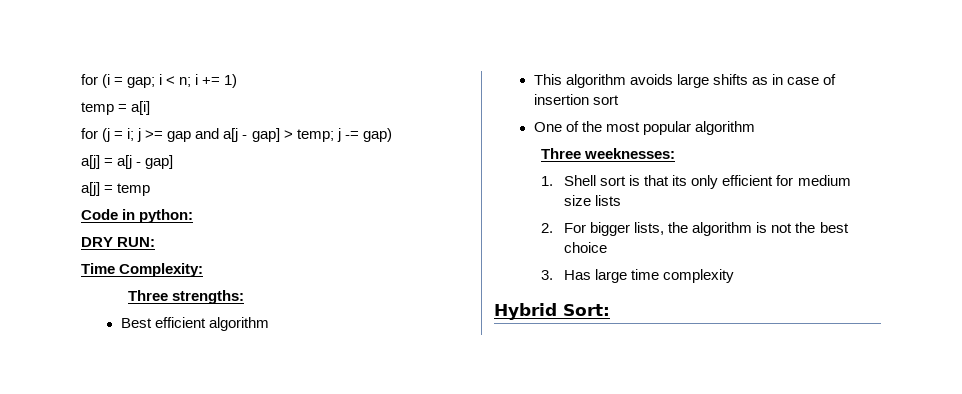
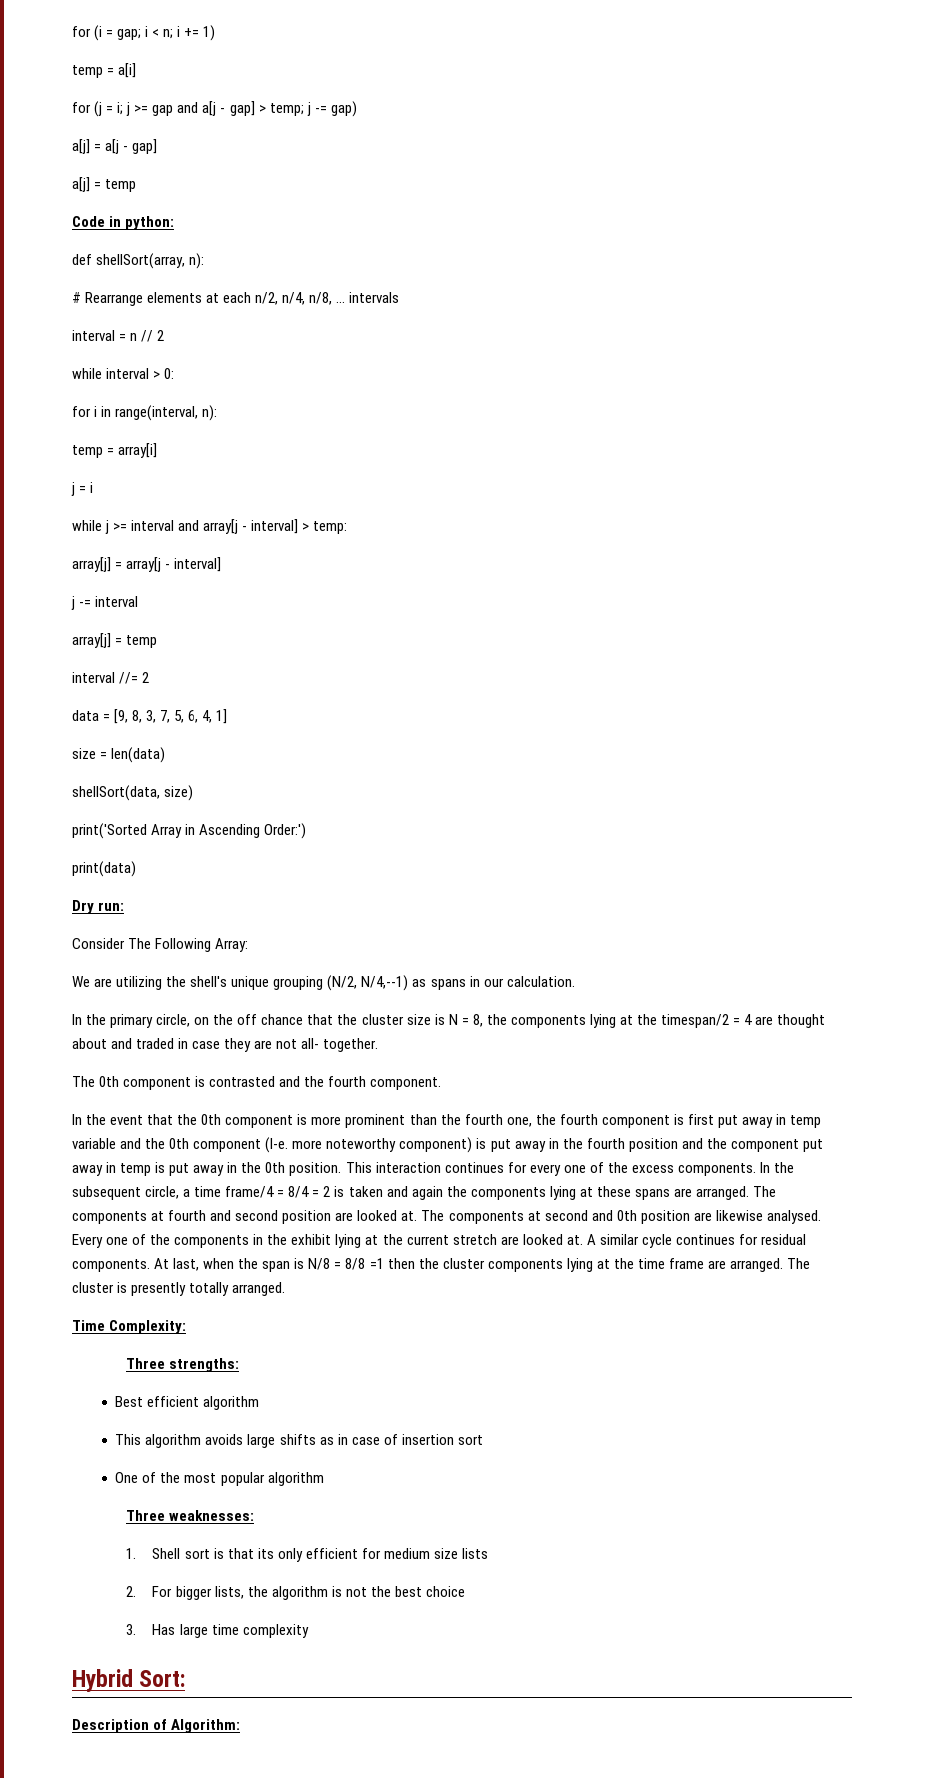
- DRY RUN:
+ def shellSort(array, n):
+ # Rearrange elements at each n/2, n/4, n/8, ... intervals
+ interval = n // 2
+ while interval > 0:
+ for i in range(interval, n):
+ temp = array[i]
+ j = i
+ while j >= interval and array[j - interval] > temp:
+ array[j] = array[j - interval]
+ j -= interval
+ array[j] = temp
+ interval //= 2
+ data = [9, 8, 3, 7, 5, 6, 4, 1]
+ size = len(data)
+ shellSort(data, size)
+ print('Sorted Array in Ascending Order:')
+ print(data)
+ Dry run:
+ Consider The Following Array:
+ We are utilizing the shell's unique grouping (N/2, N/4,--1) as spans in our calculation.
+ In the primary circle, on the off chance that the cluster size is N = 8, the components lying at the timespan/2 = 4 are thought about and traded in case they are not all- together.
+ The 0th component is contrasted and the fourth component.
+ In the event that the 0th component is more prominent than the fourth one, the fourth component is first put away in temp variable and the 0th component (I-e. more noteworthy component) is put away in the fourth position and the component put away in temp is put away in the 0th position. This interaction continues for every one of the excess components. In the subsequent circle, a time frame/4 = 8/4 = 2 is taken and again the components lying at these spans are arranged. The components at fourth and second position are looked at. The components at second and 0th position are likewise analysed. Every one of the components in the exhibit lying at the current stretch are looked at. A similar cycle continues for residual components. At last, when the span is N/8 = 8/8 =1 then the cluster components lying at the time frame are arranged. The cluster is presently totally arranged.
- Three weeknesses:
+ Three weaknesses:
+ Description of Algorithm:

